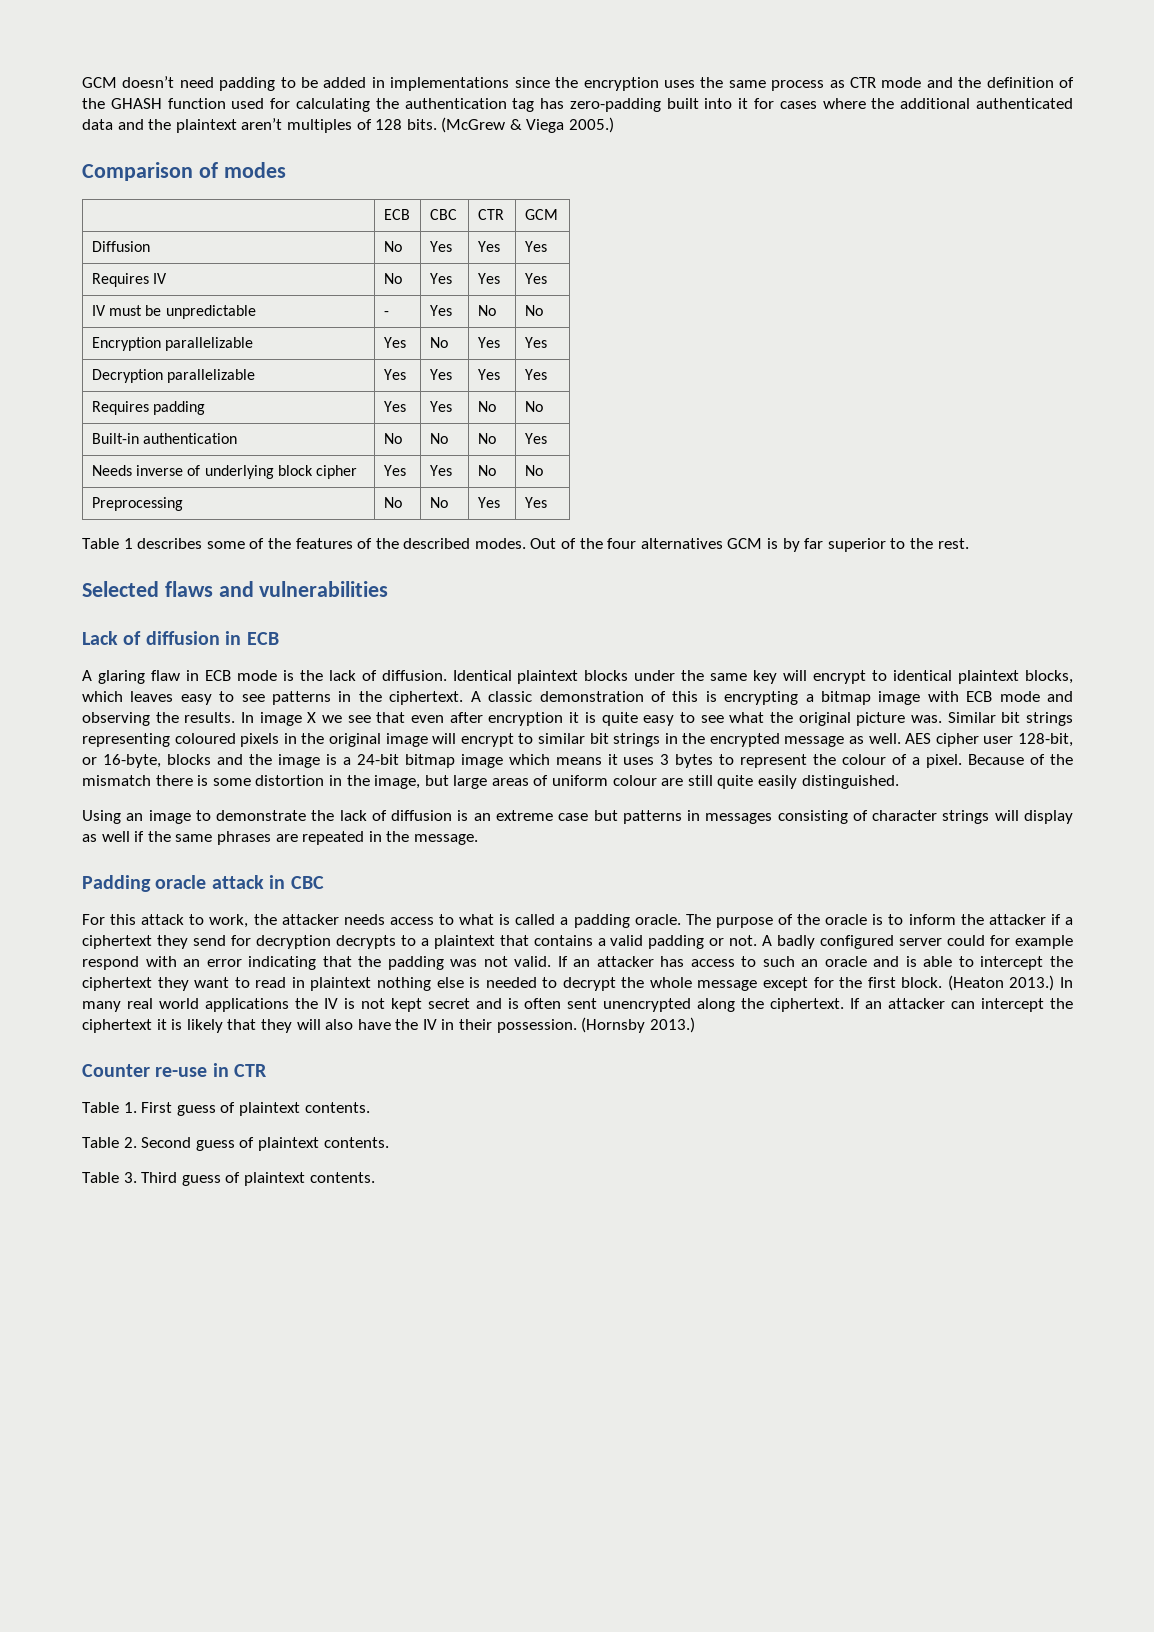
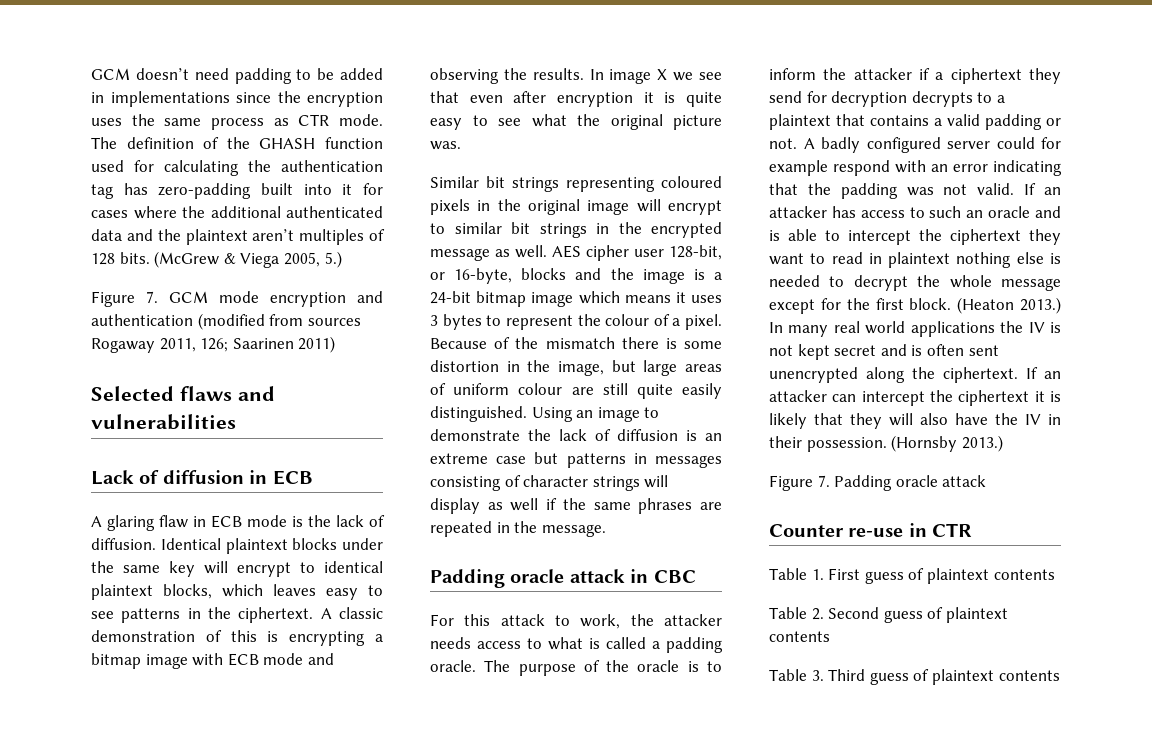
- GCM doesn’t need padding to be added in implementations since the encryption uses the same process as CTR mode and the definition of the GHASH function used for calculating the authentication tag has zero-padding built into it for cases where the additional authenticated data and the plaintext aren’t multiples of 128 bits.
+ GCM doesn’t need padding to be added in implementations since the encryption uses the same process as CTR mode. The definition of the GHASH function used for calculating the authentication tag has zero-padding built into it for cases where the additional authenticated data and the plaintext aren’t multiples of 128 bits.
- (McGrew & Viega 2005.)
- Comparison of modes
- | ECB | CBC | CTR | GCM
- Diffusion | No | Yes | Yes | Yes
- Requires IV | No | Yes | Yes | Yes
- IV must be unpredictable | - | Yes | No | No
- Encryption parallelizable | Yes | No | Yes | Yes
- Decryption parallelizable | Yes | Yes | Yes | Yes
- Requires padding | Yes | Yes | No | No
- Built-in authentication | No | No | No | Yes
- Needs inverse of underlying block cipher | Yes | Yes | No | No
- Preprocessing | No | No | Yes | Yes
- Table 1 describes some of the features of the described modes. Out of the four alternatives GCM is by far superior to the rest.
+ (McGrew & Viega 2005, 5.)
+ Figure 7. GCM mode encryption and authentication (modified from sources Rogaway 2011, 126; Saarinen 2011)
- In image X we see that even after encryption it is quite easy to see what the original picture was. Similar bit strings representing coloured pixels in the original image will encrypt to similar bit strings in the encrypted message as well.
+ In image X we see that even after encryption it is quite easy to see what the original picture was.
+ Similar bit strings representing coloured pixels in the original image will encrypt to similar bit strings in the encrypted message as well.
- Because of the mismatch there is some distortion in the image, but large areas of uniform colour are still quite easily distinguished.
- Using an image to demonstrate the lack of diffusion is an extreme case but patterns in messages consisting of character strings will display as well if the same phrases are repeated in the message.
+ Because of the mismatch there is some distortion in the image, but large areas of uniform colour are still quite easily distinguished. Using an image to demonstrate the lack of diffusion is an extreme case but patterns in messages consisting of character strings will display as well if the same phrases are repeated in the message.
+ Figure 7. Padding oracle attack
- Table 1. First guess of plaintext contents.
+ Table 1. First guess of plaintext contents
- Table 2. Second guess of plaintext contents.
+ Table 2. Second guess of plaintext contents
- Table 3. Third guess of plaintext contents.
+ Table 3. Third guess of plaintext contents

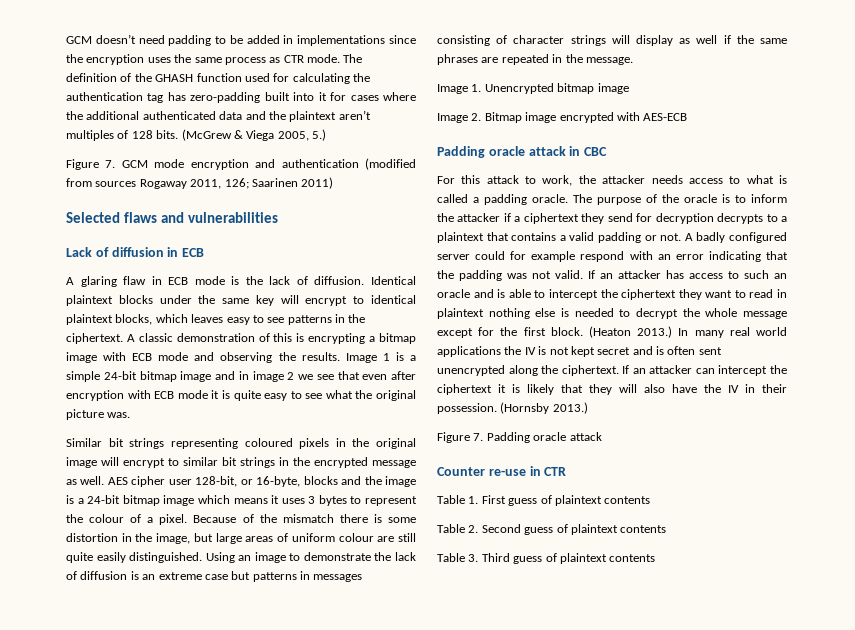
- In image X we see that even after encryption it is quite easy to see what the original picture was.
+ Image 1 is a simple 24-bit bitmap image and in image 2 we see that even after encryption with ECB mode it is quite easy to see what the original picture was.
+ Image 1. Unencrypted bitmap image
+ Image 2. Bitmap image encrypted with AES-ECB

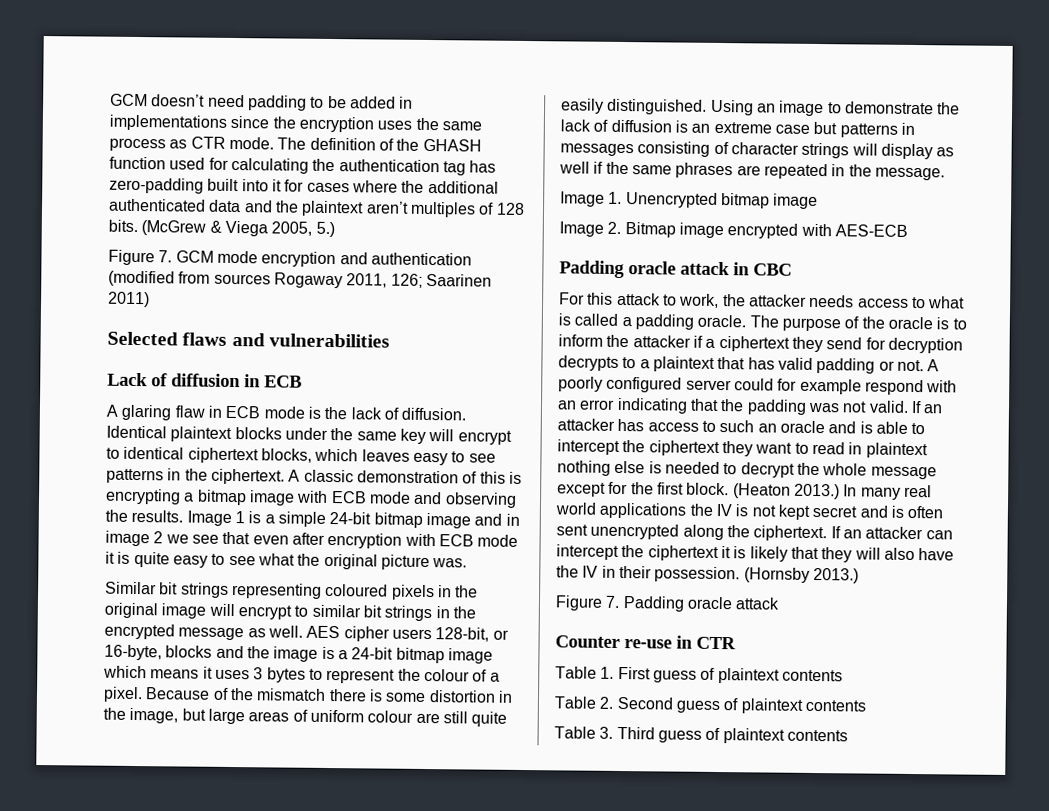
- Identical plaintext blocks under the same key will encrypt to identical plaintext blocks, which leaves easy to see patterns in the ciphertext.
+ Identical plaintext blocks under the same key will encrypt to identical ciphertext blocks, which leaves easy to see patterns in the ciphertext.
- AES cipher user 128-bit, or 16-byte, blocks and the image is a 24-bit bitmap image which means it uses 3 bytes to represent the colour of a pixel.
+ AES cipher users 128-bit, or 16-byte, blocks and the image is a 24-bit bitmap image which means it uses 3 bytes to represent the colour of a pixel.
- The purpose of the oracle is to inform the attacker if a ciphertext they send for decryption decrypts to a plaintext that contains a valid padding or not.
+ The purpose of the oracle is to inform the attacker if a ciphertext they send for decryption decrypts to a plaintext that has valid padding or not.
- A badly configured server could for example respond with an error indicating that the padding was not valid.
+ A poorly configured server could for example respond with an error indicating that the padding was not valid.

